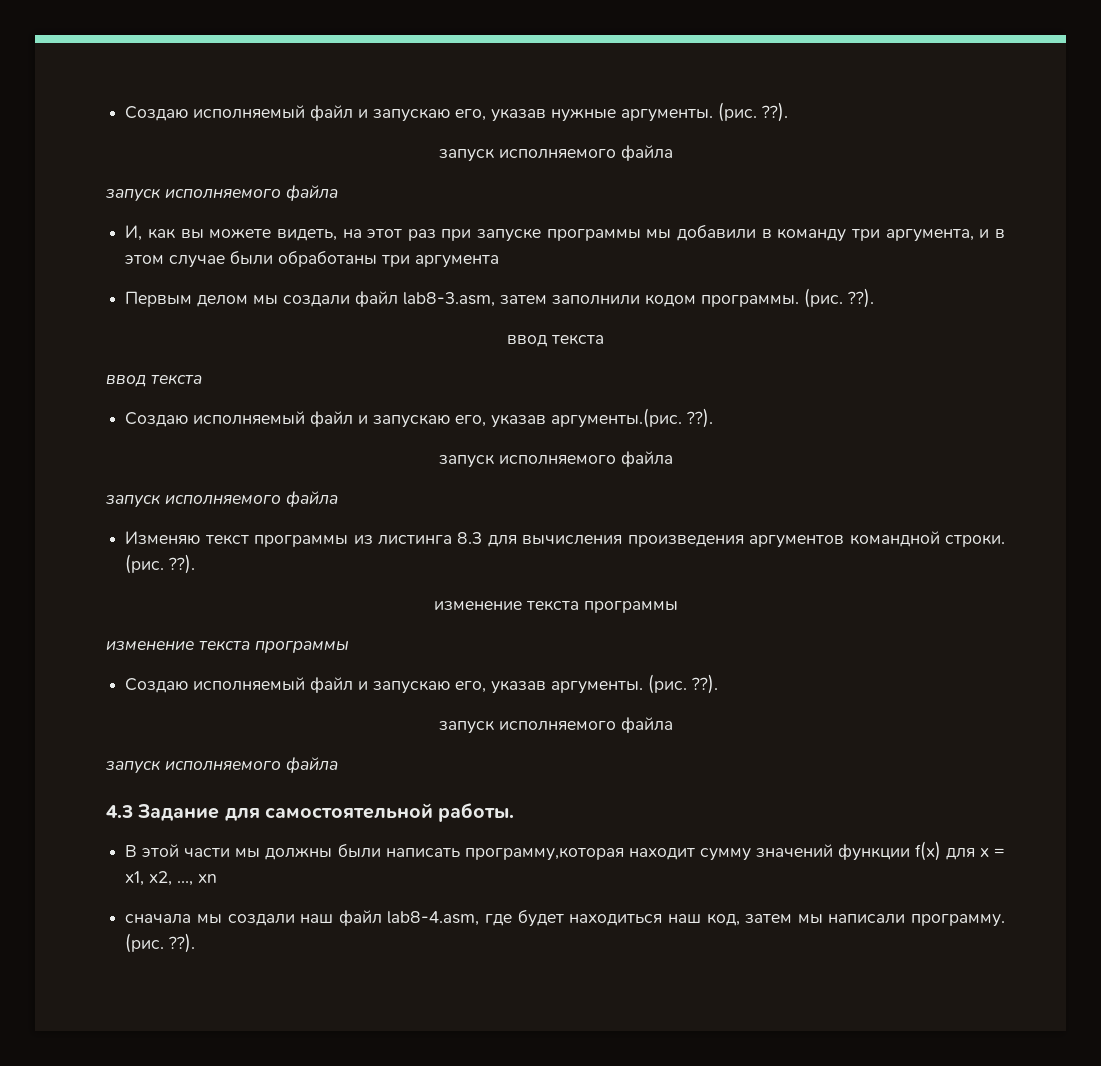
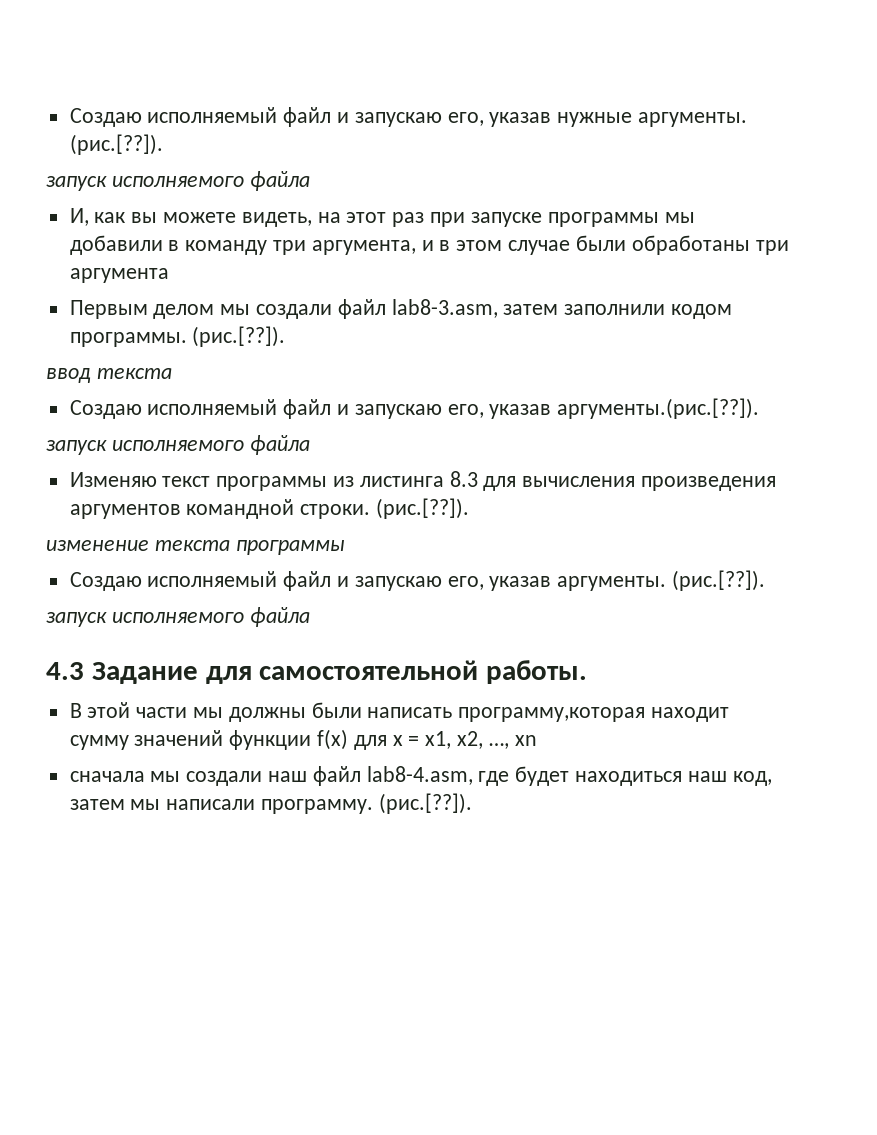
- Создаю исполняемый файл и запускаю его, указав нужные аргументы. (рис. ??).
- запуск исполняемого файла
+ Создаю исполняемый файл и запускаю его, указав нужные аргументы. (рис.[??]).
- Первым делом мы создали файл lab8-3.asm, затем заполнили кодом программы. (рис. ??).
- ввод текста
+ Первым делом мы создали файл lab8-3.asm, затем заполнили кодом программы. (рис.[??]).
- Создаю исполняемый файл и запускаю его, указав аргументы.(рис. ??).
- запуск исполняемого файла
+ Создаю исполняемый файл и запускаю его, указав аргументы.(рис.[??]).
- Изменяю текст программы из листинга 8.3 для вычисления произведения аргументов командной строки. (рис. ??).
- изменение текста программы
+ Изменяю текст программы из листинга 8.3 для вычисления произведения аргументов командной строки. (рис.[??]).
- Создаю исполняемый файл и запускаю его, указав аргументы. (рис. ??).
- запуск исполняемого файла
+ Создаю исполняемый файл и запускаю его, указав аргументы. (рис.[??]).
- сначала мы создали наш файл lab8-4.asm, где будет находиться наш код, затем мы написали программу. (рис. ??).
+ сначала мы создали наш файл lab8-4.asm, где будет находиться наш код, затем мы написали программу. (рис.[??]).

